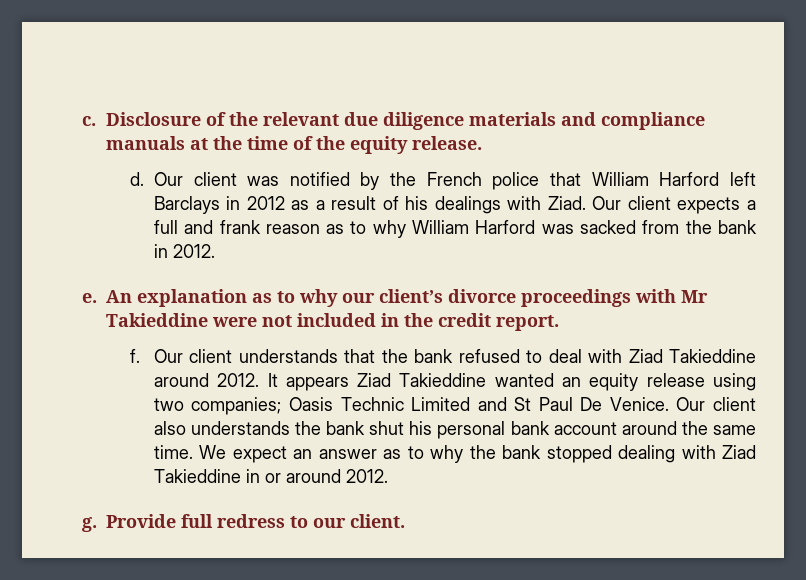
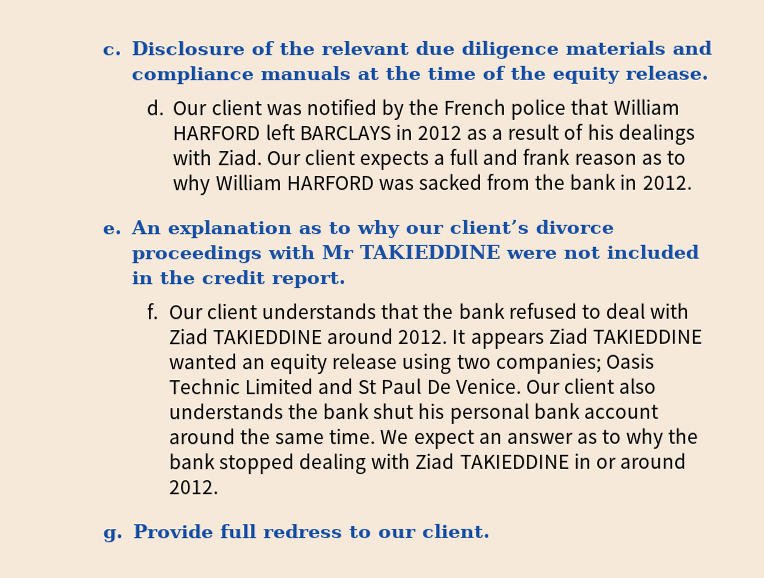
- Our client was notified by the French police that William Harford left Barclays in 2012 as a result of his dealings with Ziad.
+ Our client was notified by the French police that William HARFORD left BARCLAYS in 2012 as a result of his dealings with Ziad.
- Our client expects a full and frank reason as to why William Harford was sacked from the bank in 2012.
+ Our client expects a full and frank reason as to why William HARFORD was sacked from the bank in 2012.
- An explanation as to why our client’s divorce proceedings with Mr Takieddine were not included in the credit report.
+ An explanation as to why our client’s divorce proceedings with Mr TAKIEDDINE were not included in the credit report.
- Our client understands that the bank refused to deal with Ziad Takieddine around 2012.
+ Our client understands that the bank refused to deal with Ziad TAKIEDDINE around 2012.
- It appears Ziad Takieddine wanted an equity release using two companies; Oasis Technic Limited and St Paul De Venice.
+ It appears Ziad TAKIEDDINE wanted an equity release using two companies; Oasis Technic Limited and St Paul De Venice.
- We expect an answer as to why the bank stopped dealing with Ziad Takieddine in or around 2012.
+ We expect an answer as to why the bank stopped dealing with Ziad TAKIEDDINE in or around 2012.

